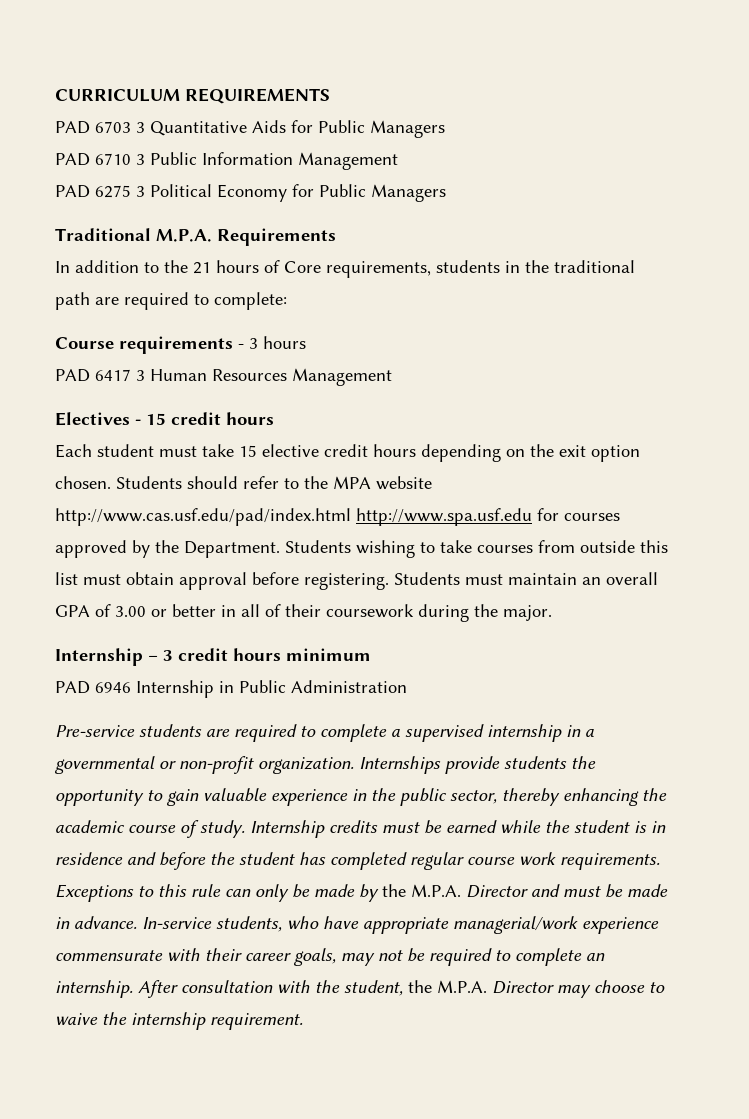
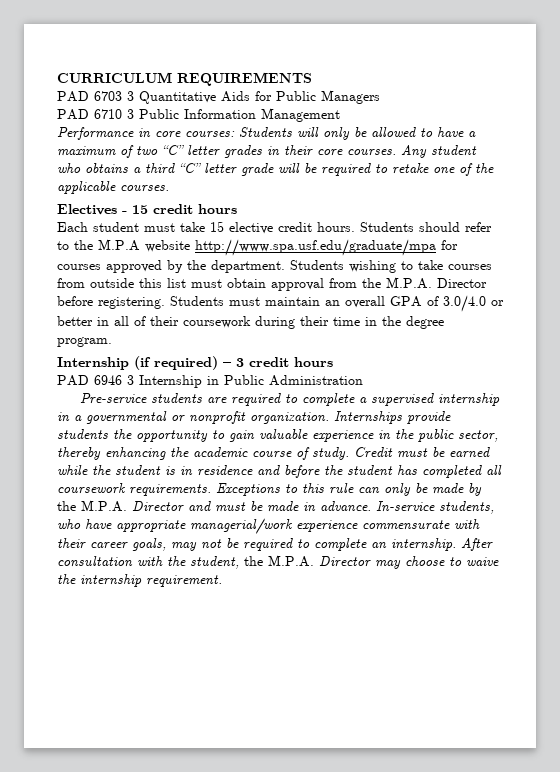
- PAD 6275 3 Political Economy for Public Managers
- Traditional M.P.A. Requirements
- In addition to the 21 hours of Core requirements, students in the traditional path are required to complete:
- Course requirements - 3 hours
- PAD 6417 3 Human Resources Management
+ Performance in core courses: Students will only be allowed to have a maximum of two “C” letter grades in their core courses. Any student who obtains a third “C” letter grade will be required to retake one of the applicable courses.
- Each student must take 15 elective credit hours depending on the exit option chosen.
+ Each student must take 15 elective credit hours.
- Students should refer to the MPA website http://www.cas.usf.edu/pad/index.html http://www.spa.usf.edu for courses approved by the Department.
+ Students should refer to the M.P.A website http://www.spa.usf.edu/graduate/mpa for courses approved by the department.
- Students wishing to take courses from outside this list must obtain approval before registering.
+ Students wishing to take courses from outside this list must obtain approval from the M.P.A. Director before registering.
- Students must maintain an overall GPA of 3.00 or better in all of their coursework during the major.
- Internship – 3 credit hours minimum
+ Students must maintain an overall GPA of 3.0/4.0 or better in all of their coursework during their time in the degree program.
+ Internship (if required) – 3 credit hours
- PAD 6946 Internship in Public Administration
+ PAD 6946 3 Internship in Public Administration
- Pre-service students are required to complete a supervised internship in a governmental or non-profit organization.
+ Pre-service students are required to complete a supervised internship in a governmental or nonprofit organization.
- Internship credits must be earned while the student is in residence and before the student has completed regular course work requirements.
+ Credit must be earned while the student is in residence and before the student has completed all coursework requirements.

